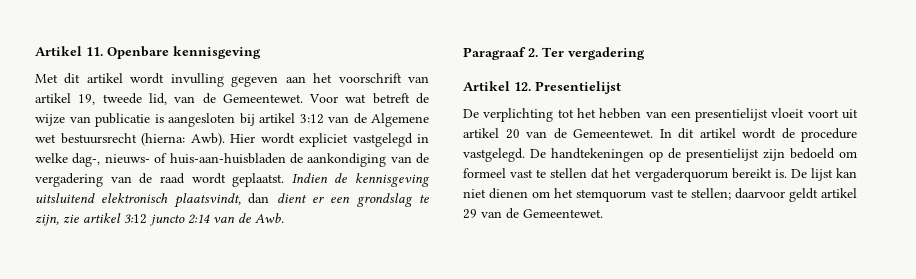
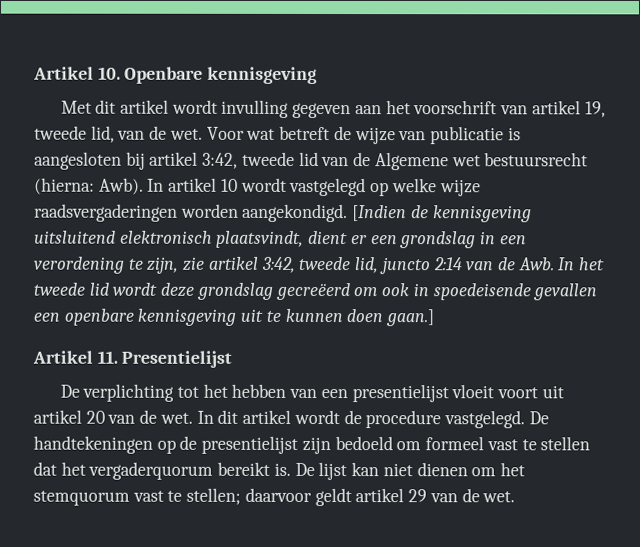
- Artikel 11. Openbare kennisgeving
+ Artikel 10. Openbare kennisgeving
- Met dit artikel wordt invulling gegeven aan het voorschrift van artikel 19, tweede lid, van de Gemeentewet.
+ Met dit artikel wordt invulling gegeven aan het voorschrift van artikel 19, tweede lid, van de wet.
- Voor wat betreft de wijze van publicatie is aangesloten bij artikel 3:12 van de Algemene wet bestuursrecht (hierna: Awb).
+ Voor wat betreft de wijze van publicatie is aangesloten bij artikel 3:42, tweede lid van de Algemene wet bestuursrecht (hierna: Awb).
- Hier wordt expliciet vastgelegd in welke dag-, nieuws- of huis-aan-huisbladen de aankondiging van de vergadering van de raad wordt geplaatst. Indien de kennisgeving uitsluitend elektronisch plaatsvindt, dan dient er een grondslag te zijn, zie artikel 3:12 juncto 2:14 van de Awb.
- Paragraaf 2. Ter vergadering
- Artikel 12. Presentielijst
+ In artikel 10 wordt vastgelegd op welke wijze raadsvergaderingen worden aangekondigd. [Indien de kennisgeving uitsluitend elektronisch plaatsvindt, dient er een grondslag in een verordening te zijn, zie artikel 3:42, tweede lid, juncto 2:14 van de Awb. In het tweede lid wordt deze grondslag gecreëerd om ook in spoedeisende gevallen een openbare kennisgeving uit te kunnen doen gaan.]
+ Artikel 11. Presentielijst
- De verplichting tot het hebben van een presentielijst vloeit voort uit artikel 20 van de Gemeentewet.
+ De verplichting tot het hebben van een presentielijst vloeit voort uit artikel 20 van de wet.
- De lijst kan niet dienen om het stemquorum vast te stellen; daarvoor geldt artikel 29 van de Gemeentewet.
+ De lijst kan niet dienen om het stemquorum vast te stellen; daarvoor geldt artikel 29 van de wet.

